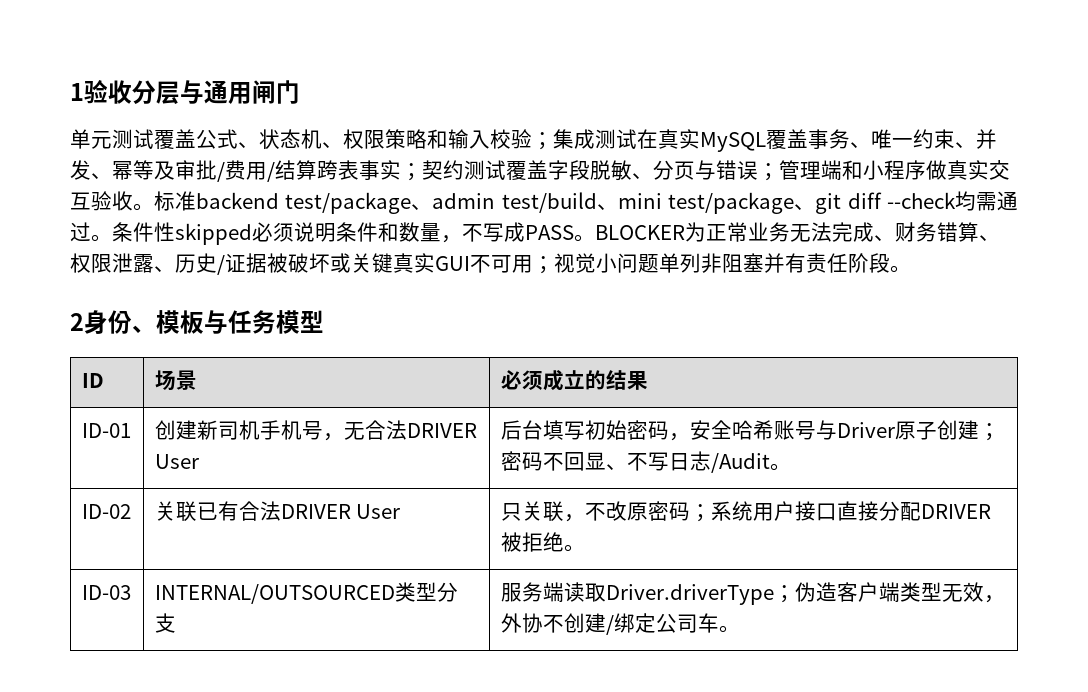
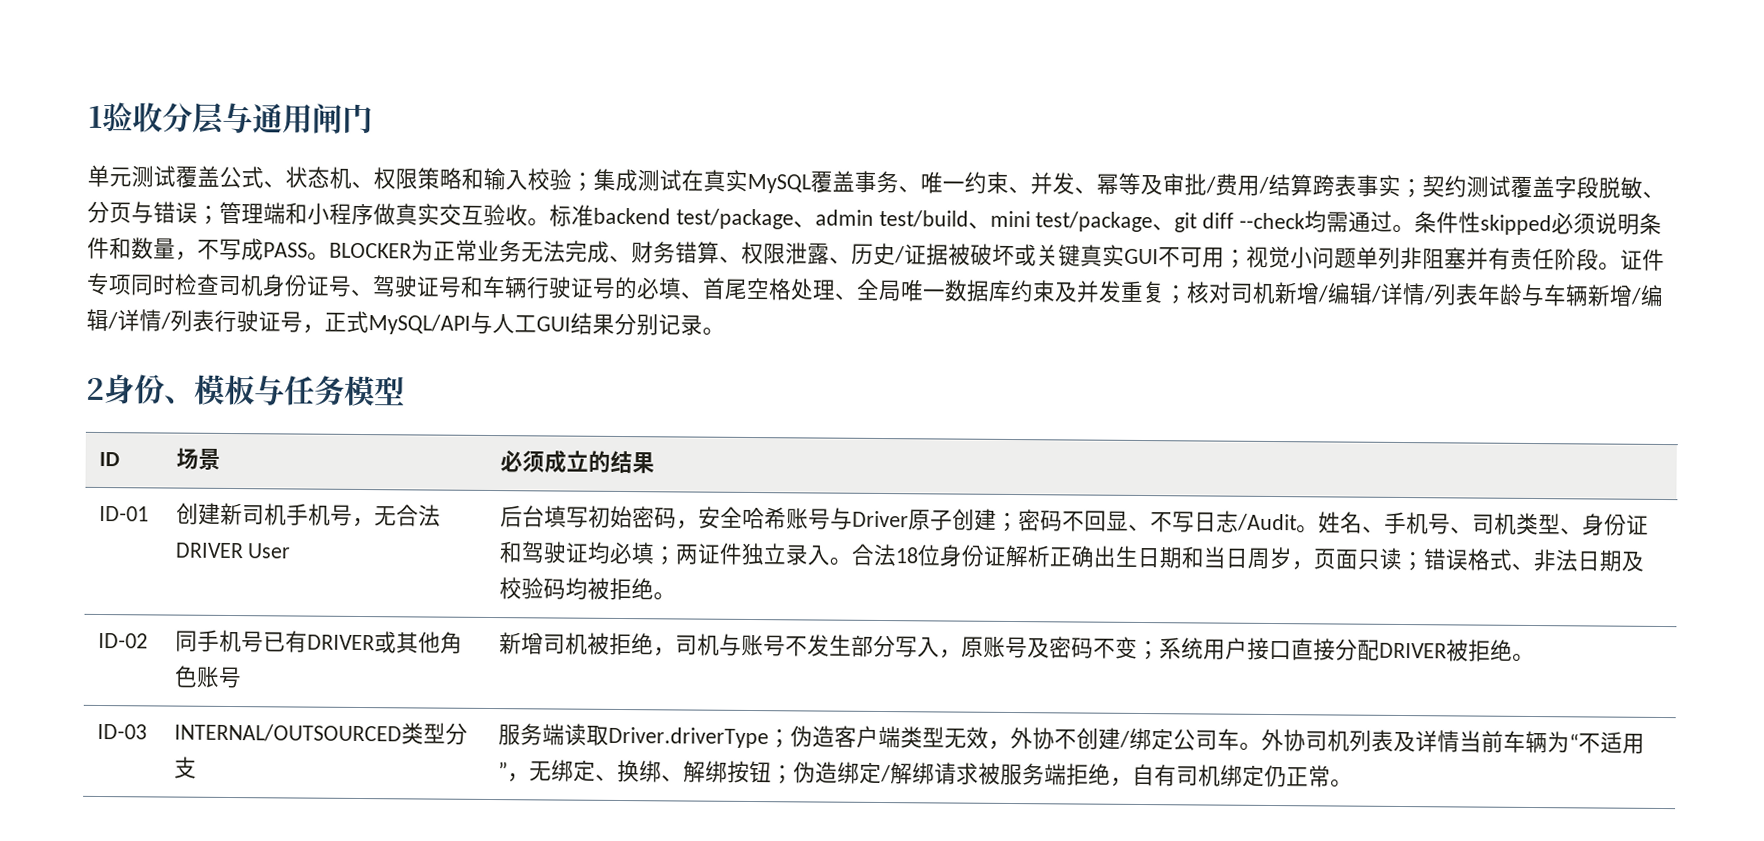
+ 证件专项同时检查司机身份证号、驾驶证号和车辆行驶证号的必填、首尾空格处理、全局唯一数据库约束及并发重复；核对司机新增/编辑/详情/列表年龄与车辆新增/编辑/详情/列表行驶证号，正式MySQL/API与人工GUI结果分别记录。
- 后台填写初始密码，安全哈希账号与Driver原子创建；密码不回显、不写日志/Audit。
- ID-02 | 关联已有合法DRIVER User | 只关联，不改原密码；系统用户接口直接分配DRIVER被拒绝。
+ 后台填写初始密码，安全哈希账号与Driver原子创建；密码不回显、不写日志/Audit。姓名、手机号、司机类型、身份证和驾驶证均必填；两证件独立录入。合法18位身份证解析正确出生日期和当日周岁，页面只读；错误格式、非法日期及校验码均被拒绝。
+ ID-02 | 同手机号已有DRIVER或其他角色账号 | 新增司机被拒绝，司机与账号不发生部分写入，原账号及密码不变；系统用户接口直接分配DRIVER被拒绝。
+ 外协司机列表及详情当前车辆为“不适用”，无绑定、换绑、解绑按钮；伪造绑定/解绑请求被服务端拒绝，自有司机绑定仍正常。

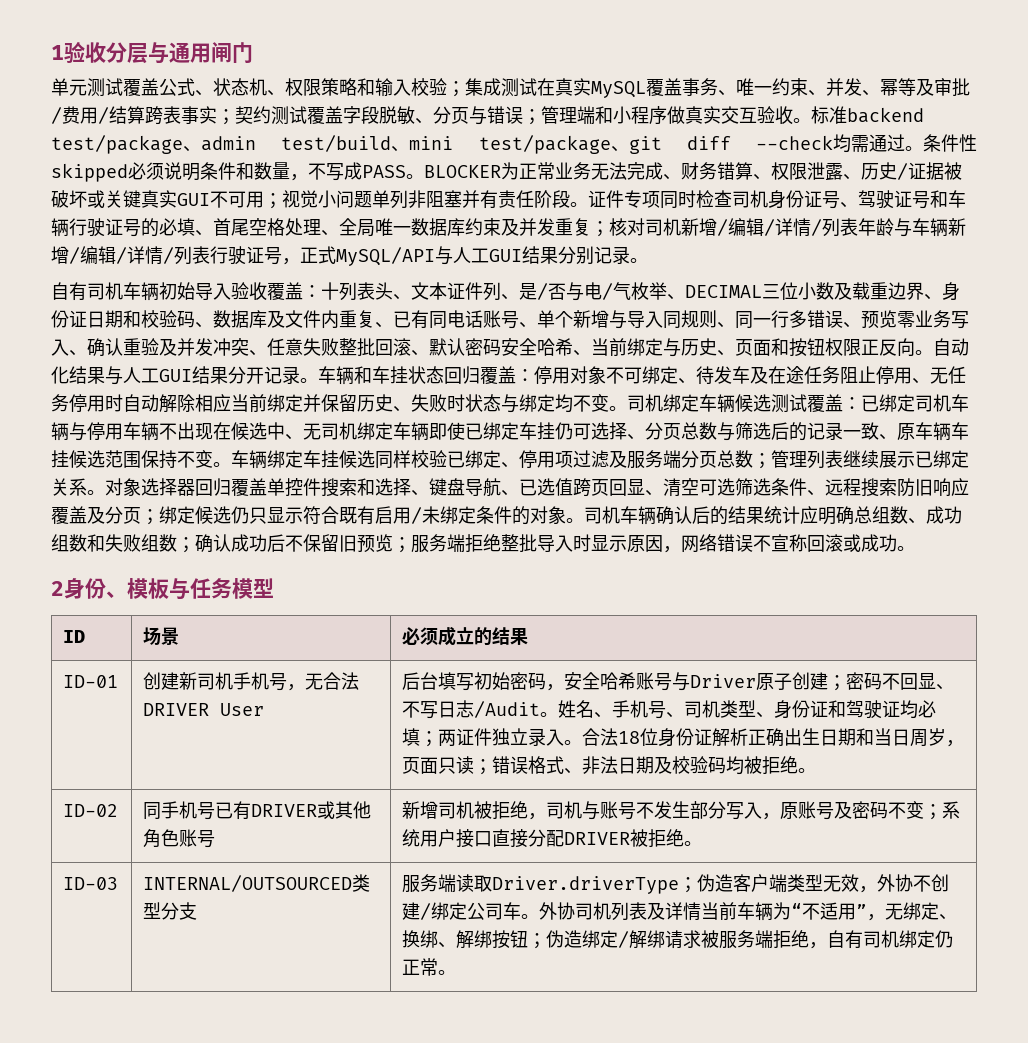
+ 自有司机车辆初始导入验收覆盖：十列表头、文本证件列、是/否与电/气枚举、DECIMAL三位小数及载重边界、身份证日期和校验码、数据库及文件内重复、已有同电话账号、单个新增与导入同规则、同一行多错误、预览零业务写入、确认重验及并发冲突、任意失败整批回滚、默认密码安全哈希、当前绑定与历史、页面和按钮权限正反向。自动化结果与人工GUI结果分开记录。车辆和车挂状态回归覆盖：停用对象不可绑定、待发车及在途任务阻止停用、无任务停用时自动解除相应当前绑定并保留历史、失败时状态与绑定均不变。司机绑定车辆候选测试覆盖：已绑定司机车辆与停用车辆不出现在候选中、无司机绑定车辆即使已绑定车挂仍可选择、分页总数与筛选后的记录一致、原车辆车挂候选范围保持不变。车辆绑定车挂候选同样校验已绑定、停用项过滤及服务端分页总数；管理列表继续展示已绑定关系。对象选择器回归覆盖单控件搜索和选择、键盘导航、已选值跨页回显、清空可选筛选条件、远程搜索防旧响应覆盖及分页；绑定候选仍只显示符合既有启用/未绑定条件的对象。司机车辆确认后的结果统计应明确总组数、成功组数和失败组数；确认成功后不保留旧预览；服务端拒绝整批导入时显示原因，网络错误不宣称回滚或成功。

